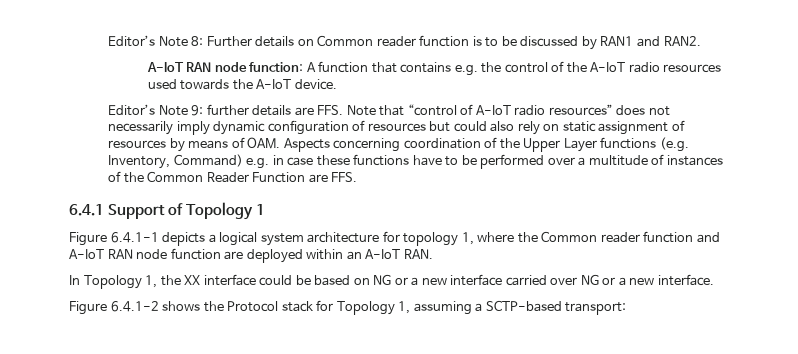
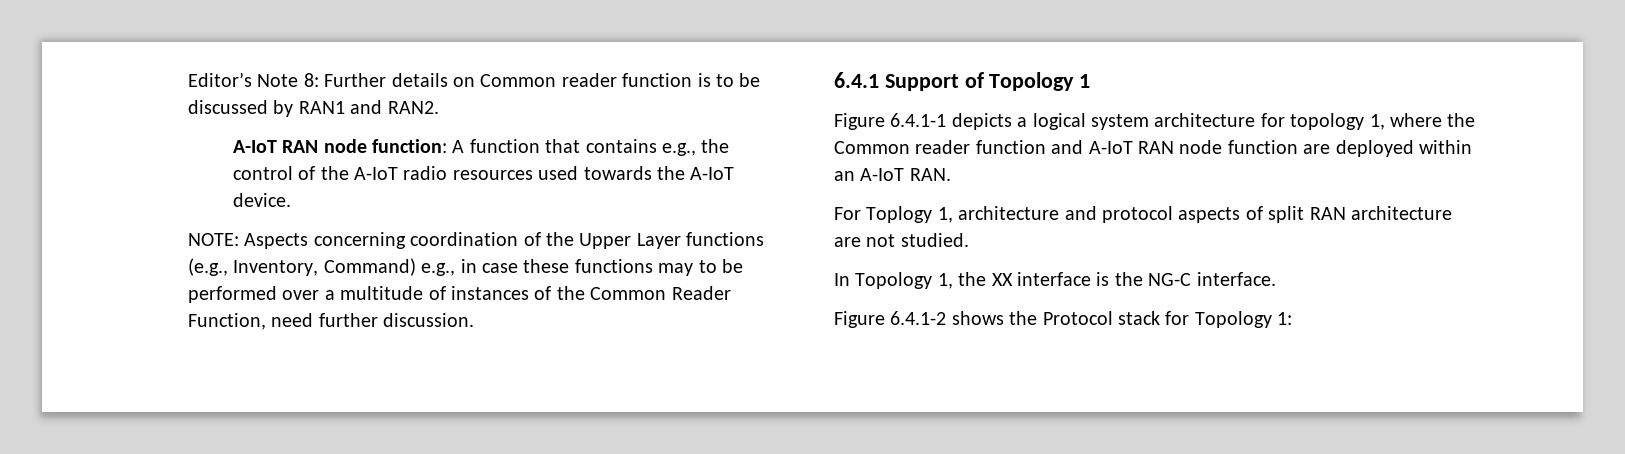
- A-IoT RAN node function: A function that contains e.g. the control of the A-IoT radio resources used towards the A-IoT device.
+ A-IoT RAN node function: A function that contains e.g., the control of the A-IoT radio resources used towards the A-IoT device.
- Editor’s Note 9: further details are FFS. Note that “control of A-IoT radio resources” does not necessarily imply dynamic configuration of resources but could also rely on static assignment of resources by means of OAM. Aspects concerning coordination of the Upper Layer functions (e.g. Inventory, Command) e.g. in case these functions have to be performed over a multitude of instances of the Common Reader Function are FFS.
+ NOTE: Aspects concerning coordination of the Upper Layer functions (e.g., Inventory, Command) e.g., in case these functions may to be performed over a multitude of instances of the Common Reader Function, need further discussion.
+ For Toplogy 1, architecture and protocol aspects of split RAN architecture are not studied.
- In Topology 1, the XX interface could be based on NG or a new interface carried over NG or a new interface.
+ In Topology 1, the XX interface is the NG-C interface.
- Figure 6.4.1-2 shows the Protocol stack for Topology 1, assuming a SCTP-based transport:
+ Figure 6.4.1-2 shows the Protocol stack for Topology 1:

